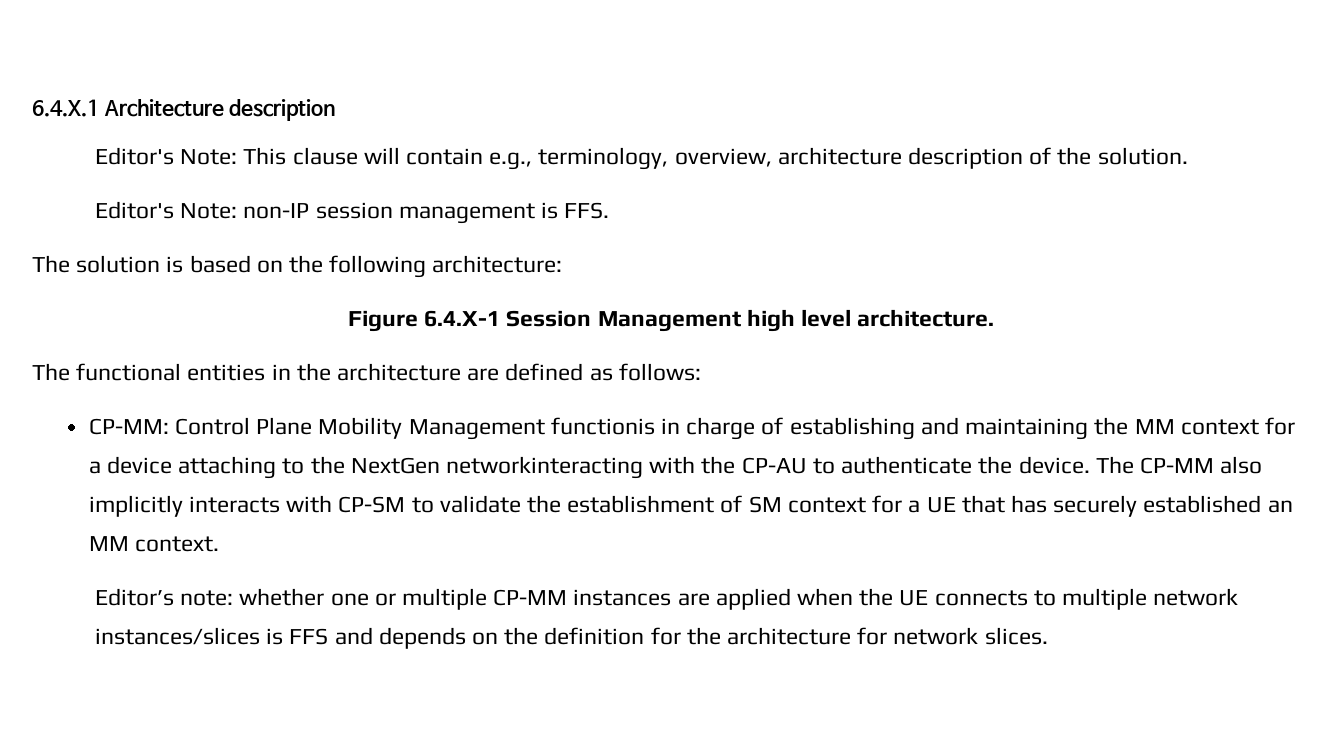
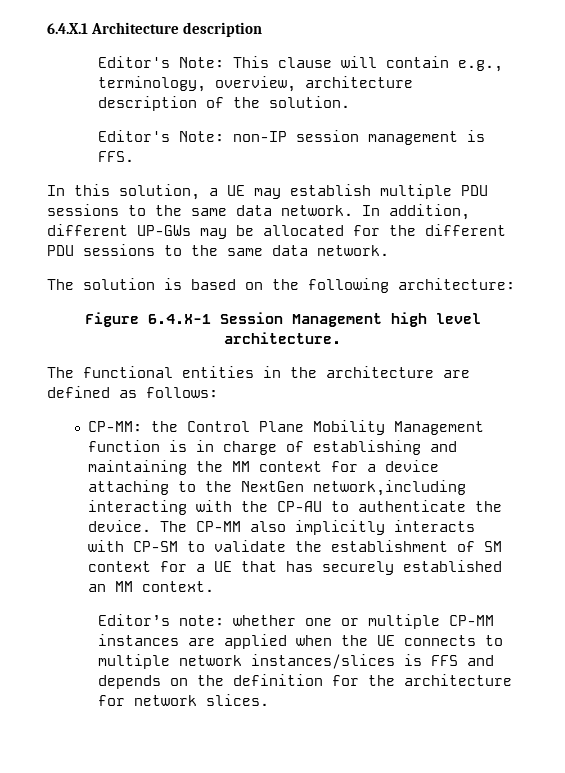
+ In this solution, a UE may establish multiple PDU sessions to the same data network. In addition, different UP-GWs may be allocated for the different PDU sessions to the same data network.
- CP-MM: Control Plane Mobility Management functionis in charge of establishing and maintaining the MM context for a device attaching to the NextGen networkinteracting with the CP-AU to authenticate the device.
+ CP-MM: the Control Plane Mobility Management function is in charge of establishing and maintaining the MM context for a device attaching to the NextGen network,including interacting with the CP-AU to authenticate the device.

